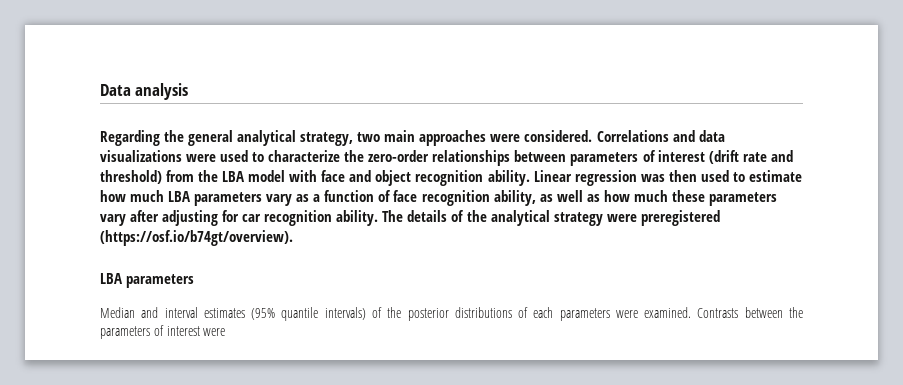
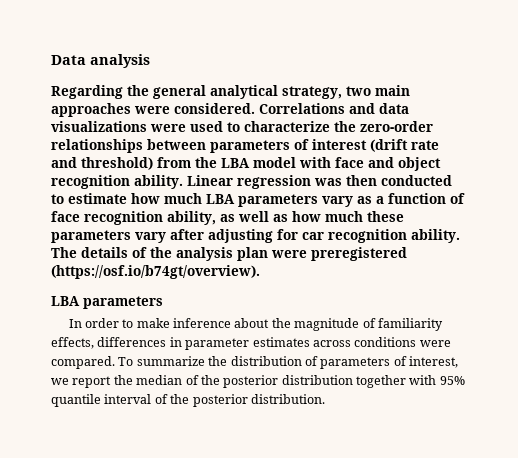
- Linear regression was then used to estimate how much LBA parameters vary as a function of face recognition ability, as well as how much these parameters vary after adjusting for car recognition ability.
+ Linear regression was then conducted to estimate how much LBA parameters vary as a function of face recognition ability, as well as how much these parameters vary after adjusting for car recognition ability.
- The details of the analytical strategy were preregistered (https://osf.io/b74gt/overview).
+ The details of the analysis plan were preregistered (https://osf.io/b74gt/overview).
- Median and interval estimates (95% quantile intervals) of the posterior distributions of each parameters were examined. Contrasts between the parameters of interest were
+ In order to make inference about the magnitude of familiarity effects, differences in parameter estimates across conditions were compared. To summarize the distribution of parameters of interest, we report the median of the posterior distribution together with 95% quantile interval of the posterior distribution.

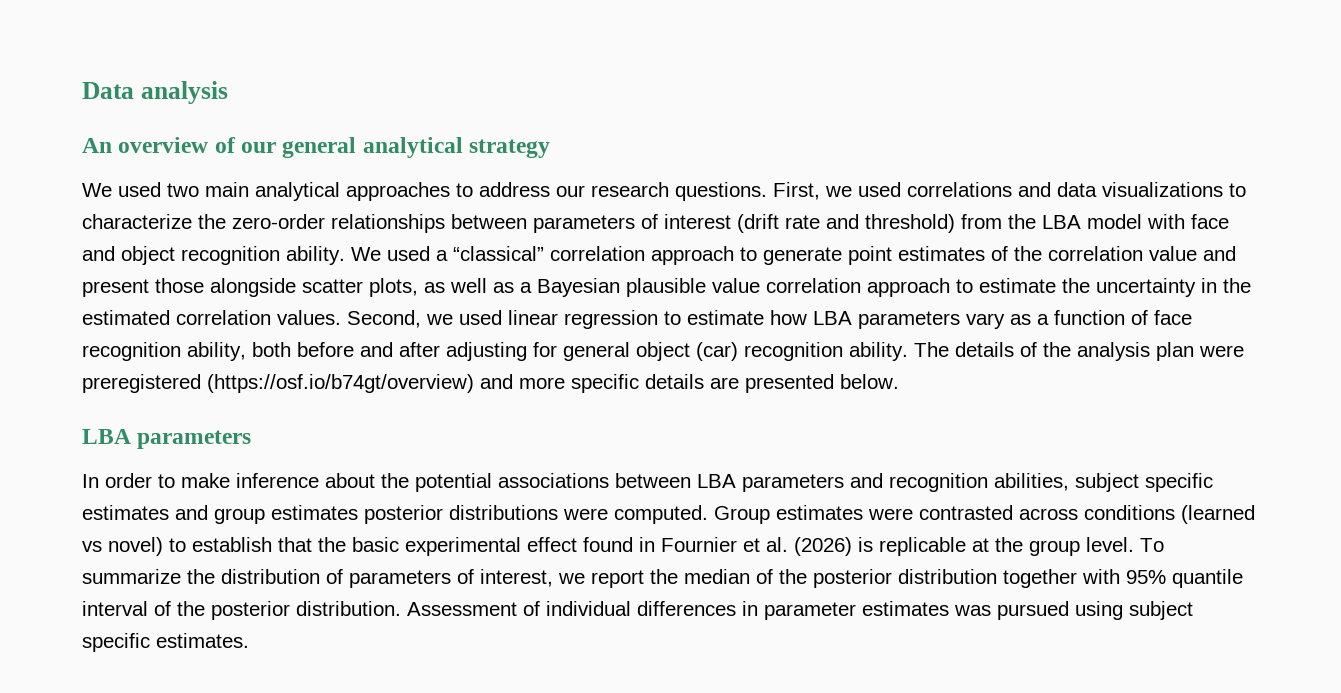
- Regarding the general analytical strategy, two main approaches were considered. Correlations and data visualizations were used to characterize the zero-order relationships between parameters of interest (drift rate and threshold) from the LBA model with face and object recognition ability.
+ An overview of our general analytical strategy
+ We used two main analytical approaches to address our research questions. First, we used correlations and data visualizations to characterize the zero-order relationships between parameters of interest (drift rate and threshold) from the LBA model with face and object recognition ability.
- Linear regression was then conducted to estimate how much LBA parameters vary as a function of face recognition ability, as well as how much these parameters vary after adjusting for car recognition ability.
+ We used a “classical” correlation approach to generate point estimates of the correlation value and present those alongside scatter plots, as well as a Bayesian plausible value correlation approach to estimate the uncertainty in the estimated correlation values. Second, we used linear regression to estimate how LBA parameters vary as a function of face recognition ability, both before and after adjusting for general object (car) recognition ability.
- The details of the analysis plan were preregistered (https://osf.io/b74gt/overview).
+ The details of the analysis plan were preregistered (https://osf.io/b74gt/overview) and more specific details are presented below.
- In order to make inference about the magnitude of familiarity effects, differences in parameter estimates across conditions were compared.
+ In order to make inference about the potential associations between LBA parameters and recognition abilities, subject specific estimates and group estimates posterior distributions were computed. Group estimates were contrasted across conditions (learned vs novel) to establish that the basic experimental effect found in Fournier et al. (2026) is replicable at the group level.
+ Assessment of individual differences in parameter estimates was pursued using subject specific estimates.

